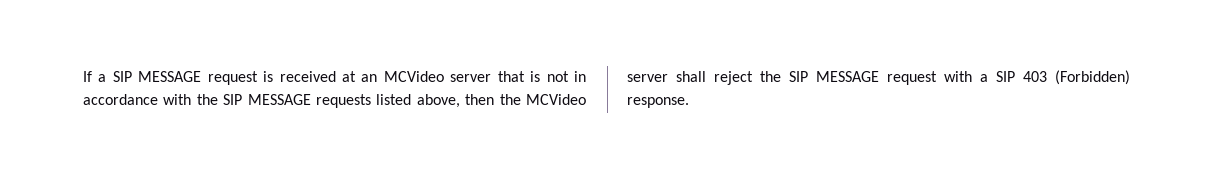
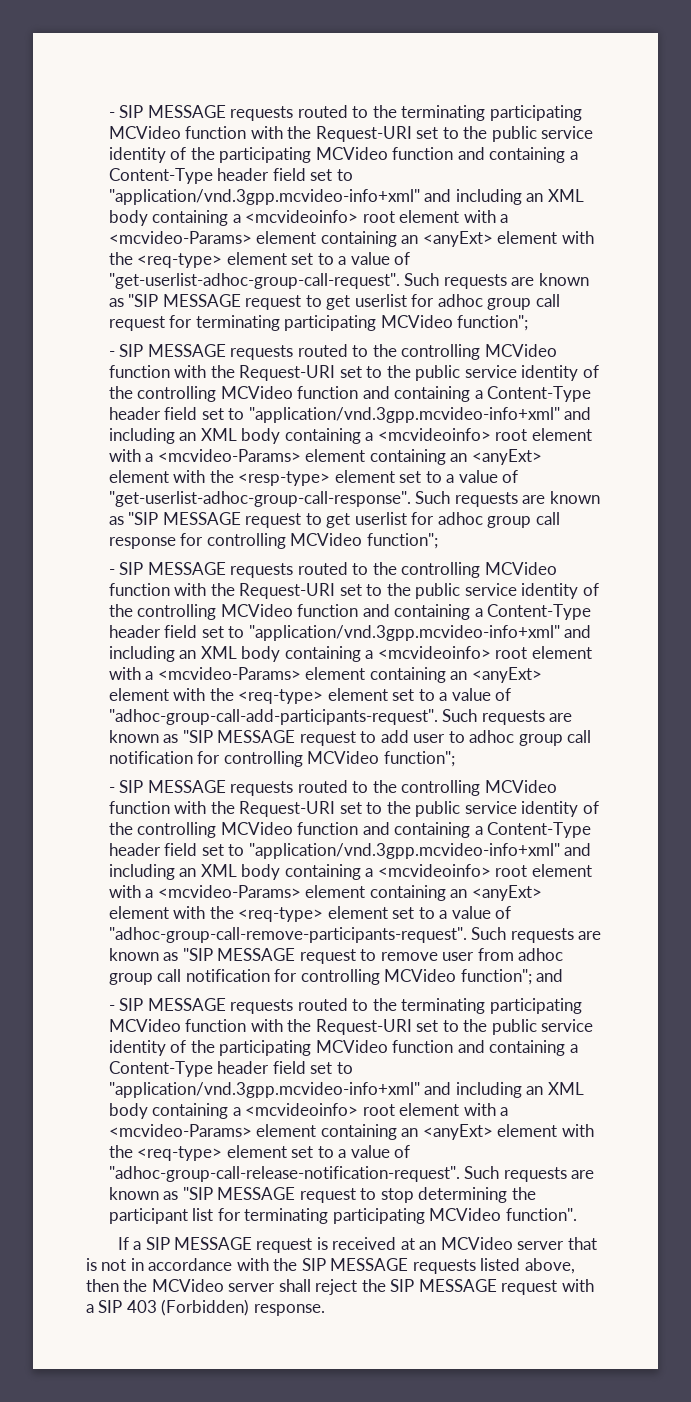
+ - SIP MESSAGE requests routed to the terminating participating MCVideo function with the Request-URI set to the public service identity of the participating MCVideo function and containing a Content-Type header field set to "application/vnd.3gpp.mcvideo-info+xml" and including an XML body containing a <mcvideoinfo> root element with a <mcvideo-Params> element containing an <anyExt> element with the <req-type> element set to a value of "get-userlist-adhoc-group-call-request". Such requests are known as "SIP MESSAGE request to get userlist for adhoc group call request for terminating participating MCVideo function";
+ - SIP MESSAGE requests routed to the controlling MCVideo function with the Request-URI set to the public service identity of the controlling MCVideo function and containing a Content-Type header field set to "application/vnd.3gpp.mcvideo-info+xml" and including an XML body containing a <mcvideoinfo> root element with a <mcvideo-Params> element containing an <anyExt> element with the <resp-type> element set to a value of "get-userlist-adhoc-group-call-response". Such requests are known as "SIP MESSAGE request to get userlist for adhoc group call response for controlling MCVideo function";
+ - SIP MESSAGE requests routed to the controlling MCVideo function with the Request-URI set to the public service identity of the controlling MCVideo function and containing a Content-Type header field set to "application/vnd.3gpp.mcvideo-info+xml" and including an XML body containing a <mcvideoinfo> root element with a <mcvideo-Params> element containing an <anyExt> element with the <req-type> element set to a value of "adhoc-group-call-add-participants-request". Such requests are known as "SIP MESSAGE request to add user to adhoc group call notification for controlling MCVideo function";
+ - SIP MESSAGE requests routed to the controlling MCVideo function with the Request-URI set to the public service identity of the controlling MCVideo function and containing a Content-Type header field set to "application/vnd.3gpp.mcvideo-info+xml" and including an XML body containing a <mcvideoinfo> root element with a <mcvideo-Params> element containing an <anyExt> element with the <req-type> element set to a value of "adhoc-group-call-remove-participants-request". Such requests are known as "SIP MESSAGE request to remove user from adhoc group call notification for controlling MCVideo function"; and
+ - SIP MESSAGE requests routed to the terminating participating MCVideo function with the Request-URI set to the public service identity of the participating MCVideo function and containing a Content-Type header field set to "application/vnd.3gpp.mcvideo-info+xml" and including an XML body containing a <mcvideoinfo> root element with a <mcvideo-Params> element containing an <anyExt> element with the <req-type> element set to a value of "adhoc-group-call-release-notification-request". Such requests are known as "SIP MESSAGE request to stop determining the participant list for terminating participating MCVideo function".

